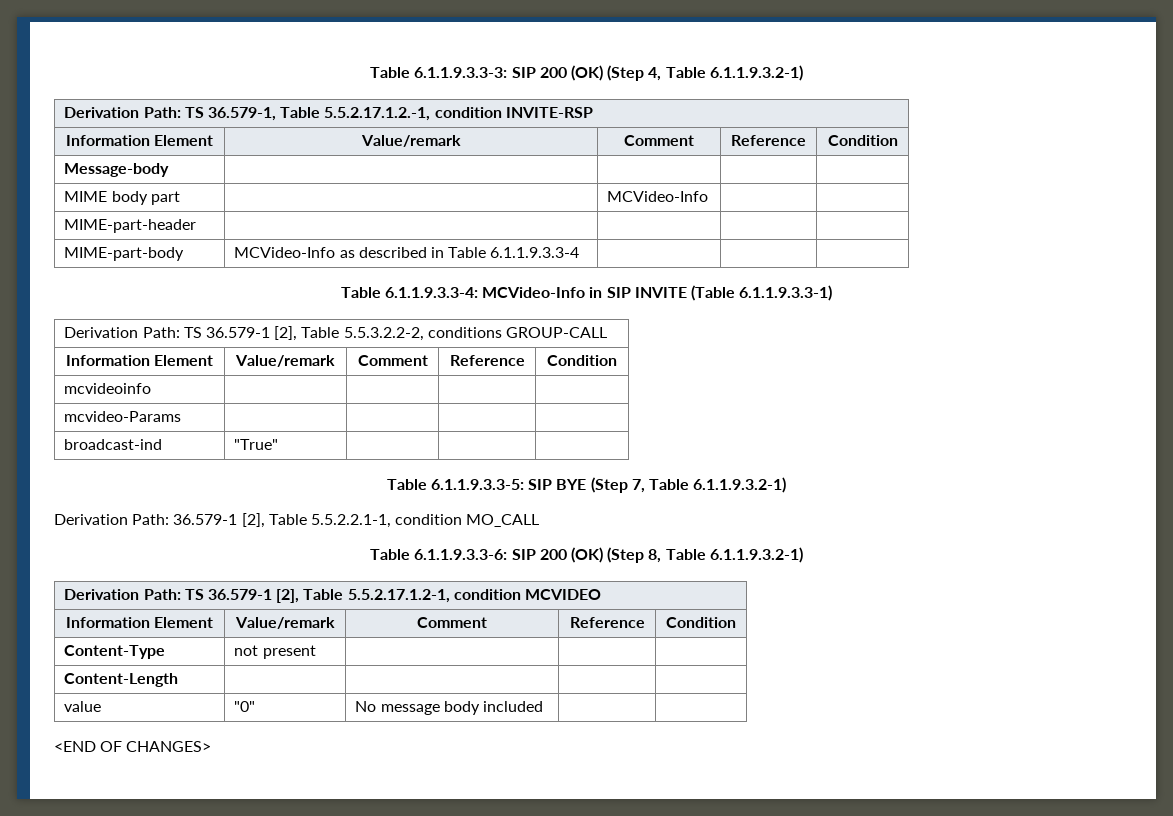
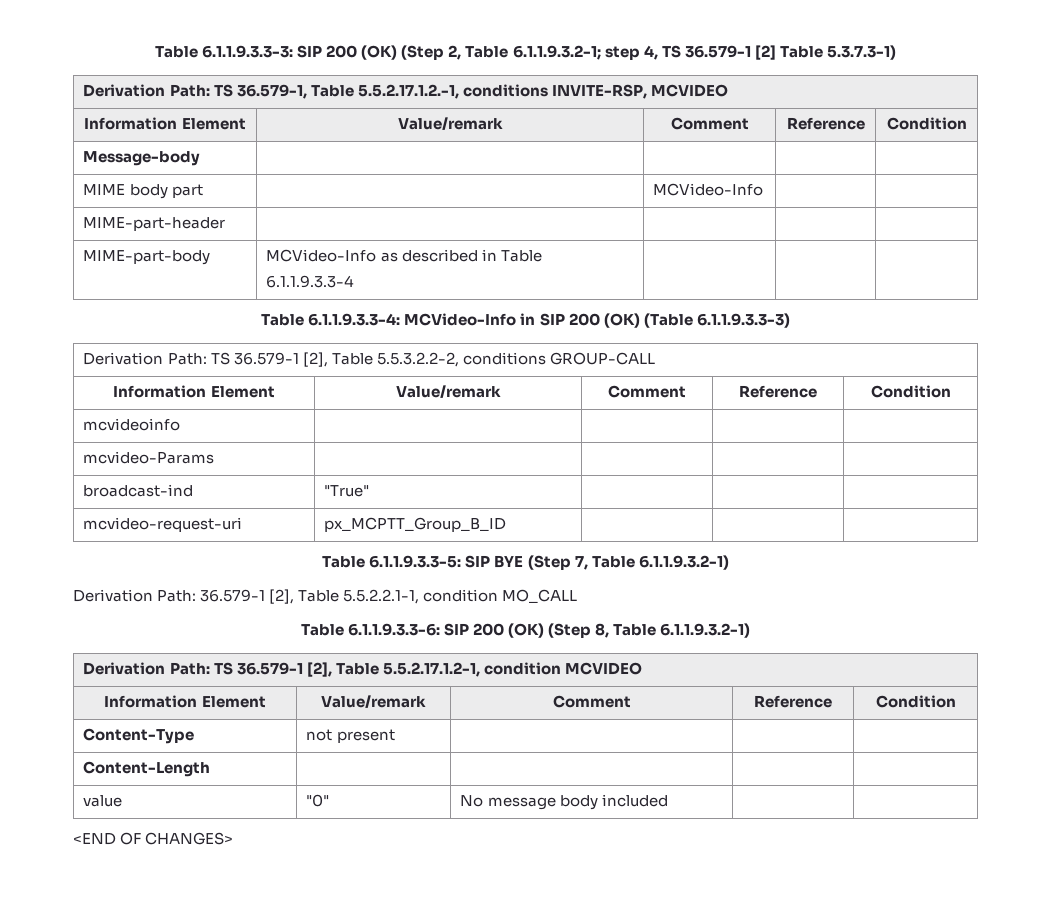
- Table 6.1.1.9.3.3-3: SIP 200 (OK) (Step 4, Table 6.1.1.9.3.2-1)
+ Table 6.1.1.9.3.3-3: SIP 200 (OK) (Step 2, Table 6.1.1.9.3.2-1; step 4, TS 36.579-1 [2] Table 5.3.7.3-1)
- Derivation Path: TS 36.579-1, Table 5.5.2.17.1.2.-1, condition INVITE-RSP
+ Derivation Path: TS 36.579-1, Table 5.5.2.17.1.2.-1, conditions INVITE-RSP, MCVIDEO
- Table 6.1.1.9.3.3-4: MCVideo-Info in SIP INVITE (Table 6.1.1.9.3.3-1)
+ Table 6.1.1.9.3.3-4: MCVideo-Info in SIP 200 (OK) (Table 6.1.1.9.3.3-3)
+ mcvideo-request-uri | px_MCPTT_Group_B_ID | | |

